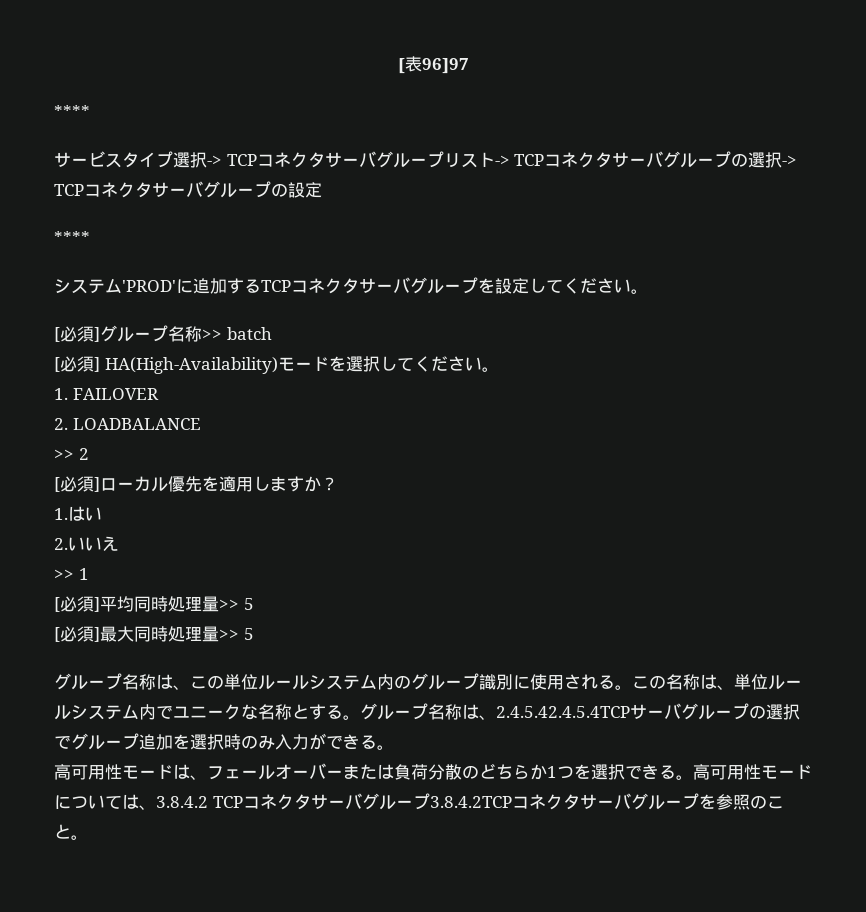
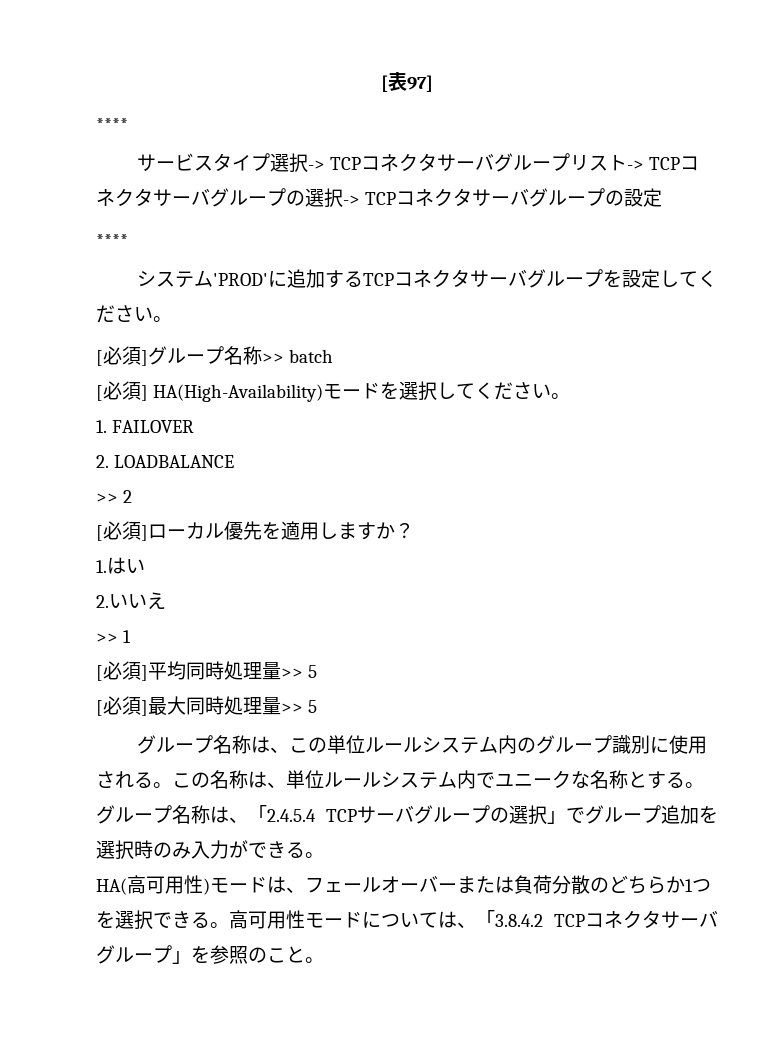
- [表96]97
+ [表97]
- グループ名称は、2.4.5.42.4.5.4TCPサーバグループの選択でグループ追加を選択時のみ入力ができる。
+ グループ名称は、「2.4.5.4 TCPサーバグループの選択」でグループ追加を選択時のみ入力ができる。
- 高可用性モードは、フェールオーバーまたは負荷分散のどちらか1つを選択できる。
+ HA(高可用性)モードは、フェールオーバーまたは負荷分散のどちらか1つを選択できる。
- 高可用性モードについては、3.8.4.2 TCPコネクタサーバグループ3.8.4.2TCPコネクタサーバグループを参照のこと。
+ 高可用性モードについては、「3.8.4.2 TCPコネクタサーバグループ」を参照のこと。

